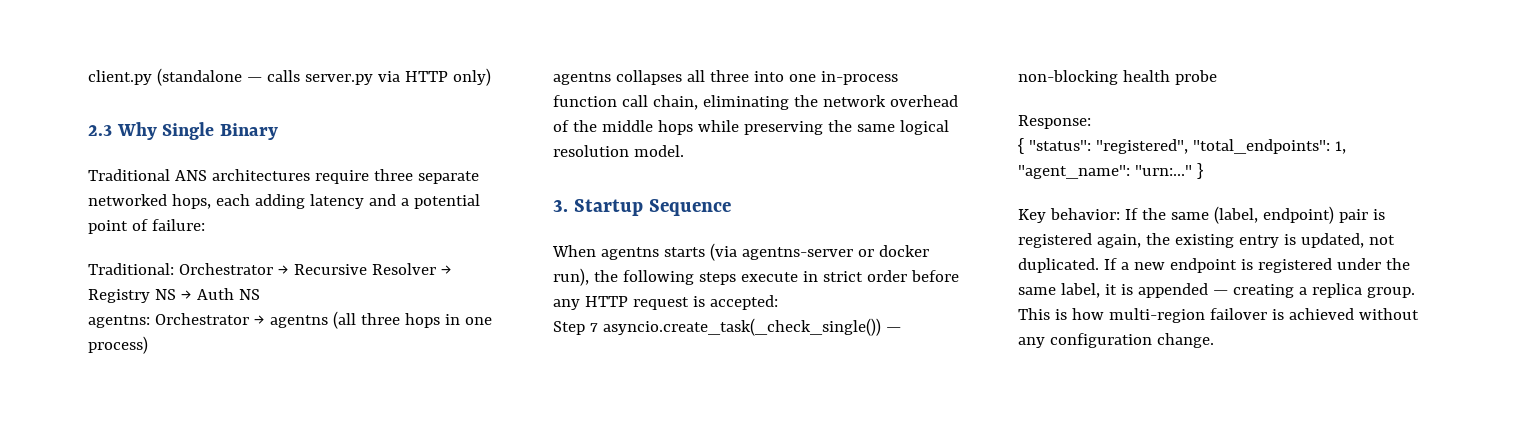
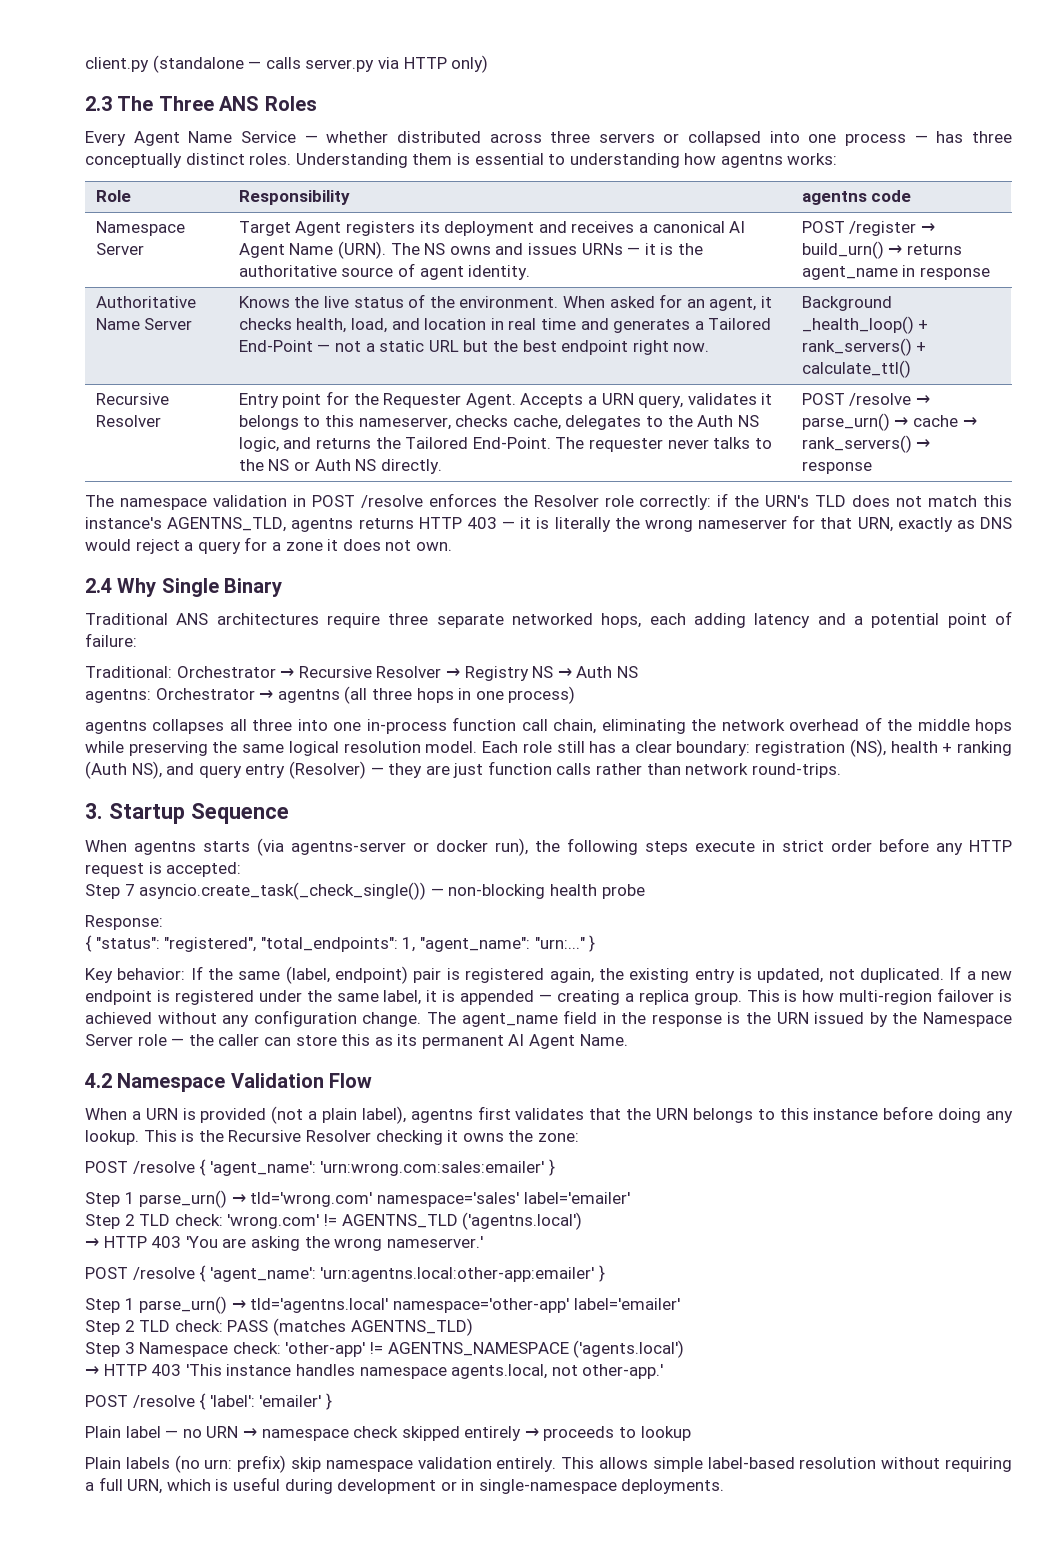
- 2.3 Why Single Binary
+ 2.3 The Three ANS Roles
+ Every Agent Name Service — whether distributed across three servers or collapsed into one process — has three conceptually distinct roles. Understanding them is essential to understanding how agentns works:
+ Role | Responsibility | agentns code
+ Namespace Server | Target Agent registers its deployment and receives a canonical AI Agent Name (URN). The NS owns and issues URNs — it is the authoritative source of agent identity. | POST /register → build_urn() → returns agent_name in response
+ Authoritative Name Server | Knows the live status of the environment. When asked for an agent, it checks health, load, and location in real time and generates a Tailored End-Point — not a static URL but the best endpoint right now. | Background _health_loop() + rank_servers() + calculate_ttl()
+ Recursive Resolver | Entry point for the Requester Agent. Accepts a URN query, validates it belongs to this nameserver, checks cache, delegates to the Auth NS logic, and returns the Tailored End-Point. The requester never talks to the NS or Auth NS directly. | POST /resolve → parse_urn() → cache → rank_servers() → response
+ The namespace validation in POST /resolve enforces the Resolver role correctly: if the URN's TLD does not match this instance's AGENTNS_TLD, agentns returns HTTP 403 — it is literally the wrong nameserver for that URN, exactly as DNS would reject a query for a zone it does not own.
+ 2.4 Why Single Binary
+ Each role still has a clear boundary: registration (NS), health + ranking (Auth NS), and query entry (Resolver) — they are just function calls rather than network round-trips.
+ The agent_name field in the response is the URN issued by the Namespace Server role — the caller can store this as its permanent AI Agent Name.
+ 4.2 Namespace Validation Flow
+ When a URN is provided (not a plain label), agentns first validates that the URN belongs to this instance before doing any lookup. This is the Recursive Resolver checking it owns the zone:
+ POST /resolve { 'agent_name': 'urn:wrong.com:sales:emailer' }
+ Step 1 parse_urn() → tld='wrong.com' namespace='sales' label='emailer'
+ Step 2 TLD check: 'wrong.com' != AGENTNS_TLD ('agentns.local')
+ → HTTP 403 'You are asking the wrong nameserver.'
+ POST /resolve { 'agent_name': 'urn:agentns.local:other-app:emailer' }
+ Step 1 parse_urn() → tld='agentns.local' namespace='other-app' label='emailer'
+ Step 2 TLD check: PASS (matches AGENTNS_TLD)
+ Step 3 Namespace check: 'other-app' != AGENTNS_NAMESPACE ('agents.local')
+ → HTTP 403 'This instance handles namespace agents.local, not other-app.'
+ POST /resolve { 'label': 'emailer' }
+ Plain label — no URN → namespace check skipped entirely → proceeds to lookup
+ Plain labels (no urn: prefix) skip namespace validation entirely. This allows simple label-based resolution without requiring a full URN, which is useful during development or in single-namespace deployments.

